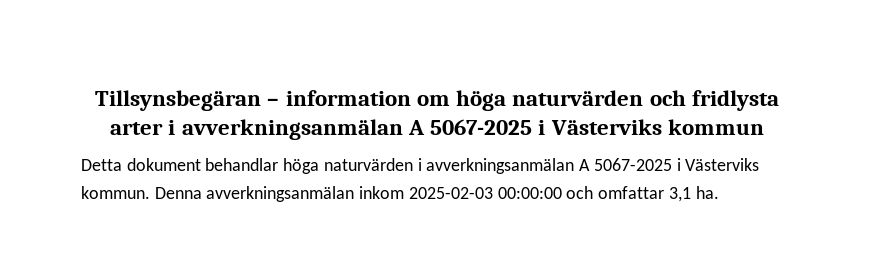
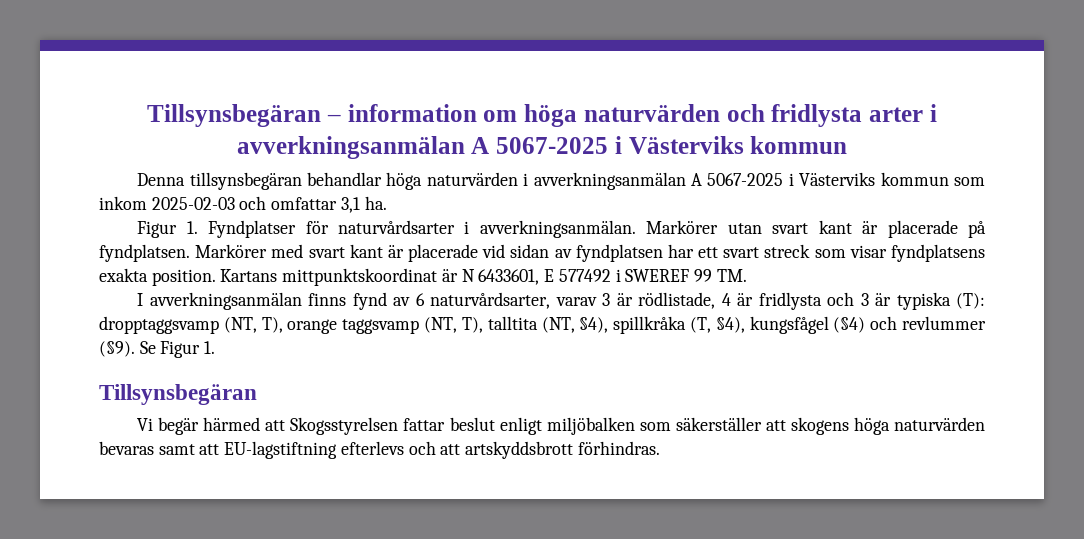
- Detta dokument behandlar höga naturvärden i avverkningsanmälan A 5067-2025 i Västerviks kommun. Denna avverkningsanmälan inkom 2025-02-03 00:00:00 och omfattar 3,1 ha.
+ Denna tillsynsbegäran behandlar höga naturvärden i avverkningsanmälan A 5067-2025 i Västerviks kommun som inkom 2025-02-03 och omfattar 3,1 ha.
+ Figur 1. Fyndplatser för naturvårdsarter i avverkningsanmälan. Markörer utan svart kant är placerade på fyndplatsen. Markörer med svart kant är placerade vid sidan av fyndplatsen har ett svart streck som visar fyndplatsens exakta position. Kartans mittpunktskoordinat är N 6433601, E 577492 i SWEREF 99 TM.
+ I avverkningsanmälan finns fynd av 6 naturvårdsarter, varav 3 är rödlistade, 4 är fridlysta och 3 är typiska (T): dropptaggsvamp (NT, T), orange taggsvamp (NT, T), talltita (NT, §4), spillkråka (T, §4), kungsfågel (§4) och revlummer (§9). Se Figur 1.
+ Tillsynsbegäran
+ Vi begär härmed att Skogsstyrelsen fattar beslut enligt miljöbalken som säkerställer att skogens höga naturvärden bevaras samt att EU-lagstiftning efterlevs och att artskyddsbrott förhindras.

